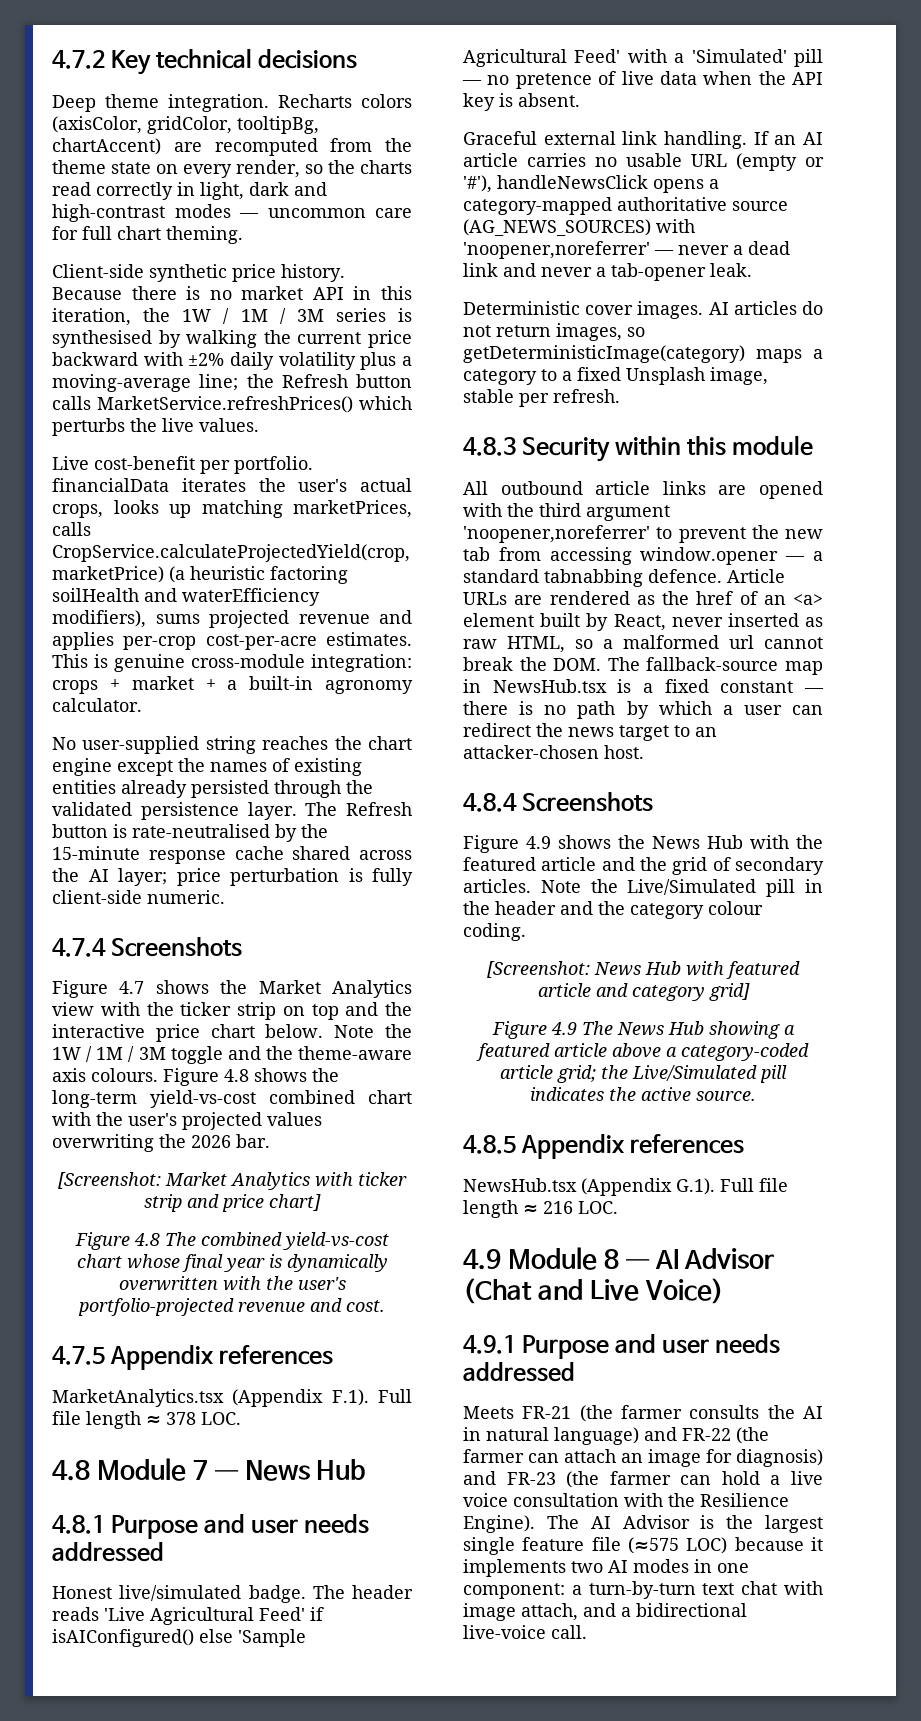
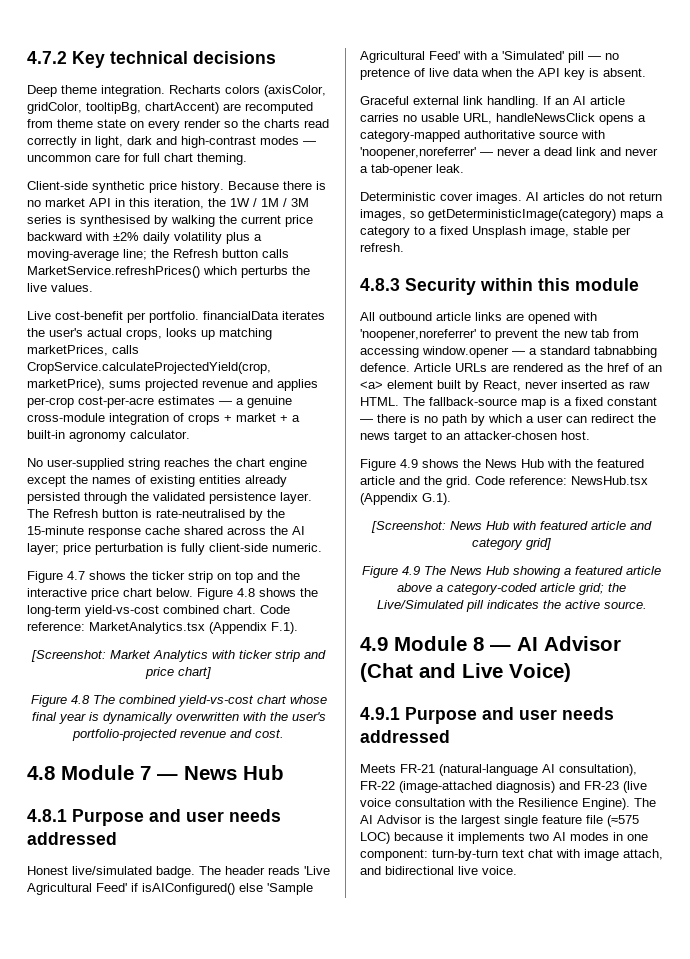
- Recharts colors (axisColor, gridColor, tooltipBg, chartAccent) are recomputed from the theme state on every render, so the charts read correctly in light, dark and high-contrast modes — uncommon care for full chart theming.
+ Recharts colors (axisColor, gridColor, tooltipBg, chartAccent) are recomputed from theme state on every render so the charts read correctly in light, dark and high-contrast modes — uncommon care for full chart theming.
- Live cost-benefit per portfolio. financialData iterates the user's actual crops, looks up matching marketPrices, calls CropService.calculateProjectedYield(crop, marketPrice) (a heuristic factoring soilHealth and waterEfficiency modifiers), sums projected revenue and applies per-crop cost-per-acre estimates. This is genuine cross-module integration: crops + market + a built-in agronomy calculator.
+ Live cost-benefit per portfolio. financialData iterates the user's actual crops, looks up matching marketPrices, calls CropService.calculateProjectedYield(crop, marketPrice), sums projected revenue and applies per-crop cost-per-acre estimates — a genuine cross-module integration of crops + market + a built-in agronomy calculator.
- 4.7.4 Screenshots
- Figure 4.7 shows the Market Analytics view with the ticker strip on top and the interactive price chart below.
+ Figure 4.7 shows the ticker strip on top and the interactive price chart below.
- Note the 1W / 1M / 3M toggle and the theme-aware axis colours.
- Figure 4.8 shows the long-term yield-vs-cost combined chart with the user's projected values overwriting the 2026 bar.
+ Figure 4.8 shows the long-term yield-vs-cost combined chart. Code reference: MarketAnalytics.tsx (Appendix F.1).
- 4.7.5 Appendix references
- MarketAnalytics.tsx (Appendix F.1). Full file length ≈ 378 LOC.
- If an AI article carries no usable URL (empty or '#'), handleNewsClick opens a category-mapped authoritative source (AG_NEWS_SOURCES) with 'noopener,noreferrer' — never a dead link and never a tab-opener leak.
+ If an AI article carries no usable URL, handleNewsClick opens a category-mapped authoritative source with 'noopener,noreferrer' — never a dead link and never a tab-opener leak.
- All outbound article links are opened with the third argument 'noopener,noreferrer' to prevent the new tab from accessing window.opener — a standard tabnabbing defence.
+ All outbound article links are opened with 'noopener,noreferrer' to prevent the new tab from accessing window.opener — a standard tabnabbing defence.
- Article URLs are rendered as the href of an <a> element built by React, never inserted as raw HTML, so a malformed url cannot break the DOM. The fallback-source map in NewsHub.tsx is a fixed constant — there is no path by which a user can redirect the news target to an attacker-chosen host.
+ Article URLs are rendered as the href of an <a> element built by React, never inserted as raw HTML. The fallback-source map is a fixed constant — there is no path by which a user can redirect the news target to an attacker-chosen host.
- 4.8.4 Screenshots
- Figure 4.9 shows the News Hub with the featured article and the grid of secondary articles. Note the Live/Simulated pill in the header and the category colour coding.
+ Figure 4.9 shows the News Hub with the featured article and the grid. Code reference: NewsHub.tsx (Appendix G.1).
- 4.8.5 Appendix references
- NewsHub.tsx (Appendix G.1). Full file length ≈ 216 LOC.
- Meets FR-21 (the farmer consults the AI in natural language) and FR-22 (the farmer can attach an image for diagnosis) and FR-23 (the farmer can hold a live voice consultation with the Resilience Engine).
+ Meets FR-21 (natural-language AI consultation), FR-22 (image-attached diagnosis) and FR-23 (live voice consultation with the Resilience Engine).
- The AI Advisor is the largest single feature file (≈575 LOC) because it implements two AI modes in one component: a turn-by-turn text chat with image attach, and a bidirectional live-voice call.
+ The AI Advisor is the largest single feature file (≈575 LOC) because it implements two AI modes in one component: turn-by-turn text chat with image attach, and bidirectional live voice.

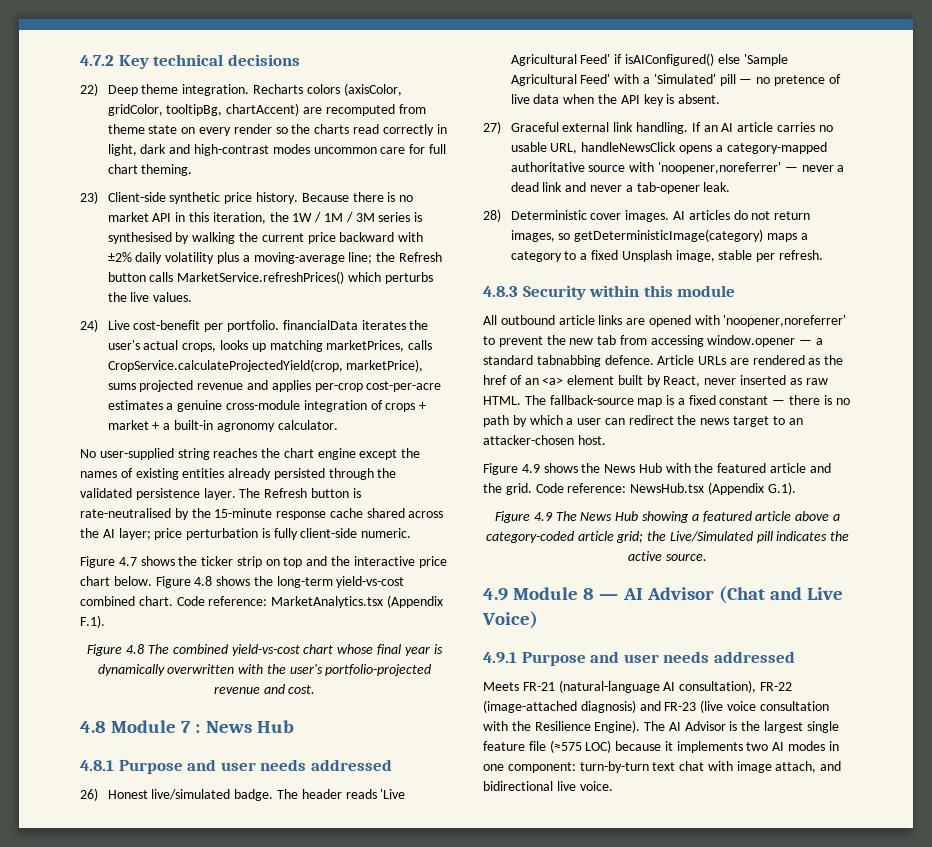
- Deep theme integration.
+ 22) Deep theme integration.
- Recharts colors (axisColor, gridColor, tooltipBg, chartAccent) are recomputed from theme state on every render so the charts read correctly in light, dark and high-contrast modes — uncommon care for full chart theming.
+ Recharts colors (axisColor, gridColor, tooltipBg, chartAccent) are recomputed from theme state on every render so the charts read correctly in light, dark and high-contrast modes uncommon care for full chart theming.
- Client-side synthetic price history.
+ 23) Client-side synthetic price history.
- Live cost-benefit per portfolio. financialData iterates the user's actual crops, looks up matching marketPrices, calls CropService.calculateProjectedYield(crop, marketPrice), sums projected revenue and applies per-crop cost-per-acre estimates — a genuine cross-module integration of crops + market + a built-in agronomy calculator.
+ 24) Live cost-benefit per portfolio. financialData iterates the user's actual crops, looks up matching marketPrices, calls CropService.calculateProjectedYield(crop, marketPrice), sums projected revenue and applies per-crop cost-per-acre estimates a genuine cross-module integration of crops + market + a built-in agronomy calculator.
- [Screenshot: Market Analytics with ticker strip and price chart]
- 4.8 Module 7 — News Hub
+ 4.8 Module 7 : News Hub
- Honest live/simulated badge.
+ 26) Honest live/simulated badge.
- Graceful external link handling.
+ 27) Graceful external link handling.
- Deterministic cover images.
+ 28) Deterministic cover images.
- [Screenshot: News Hub with featured article and category grid]

